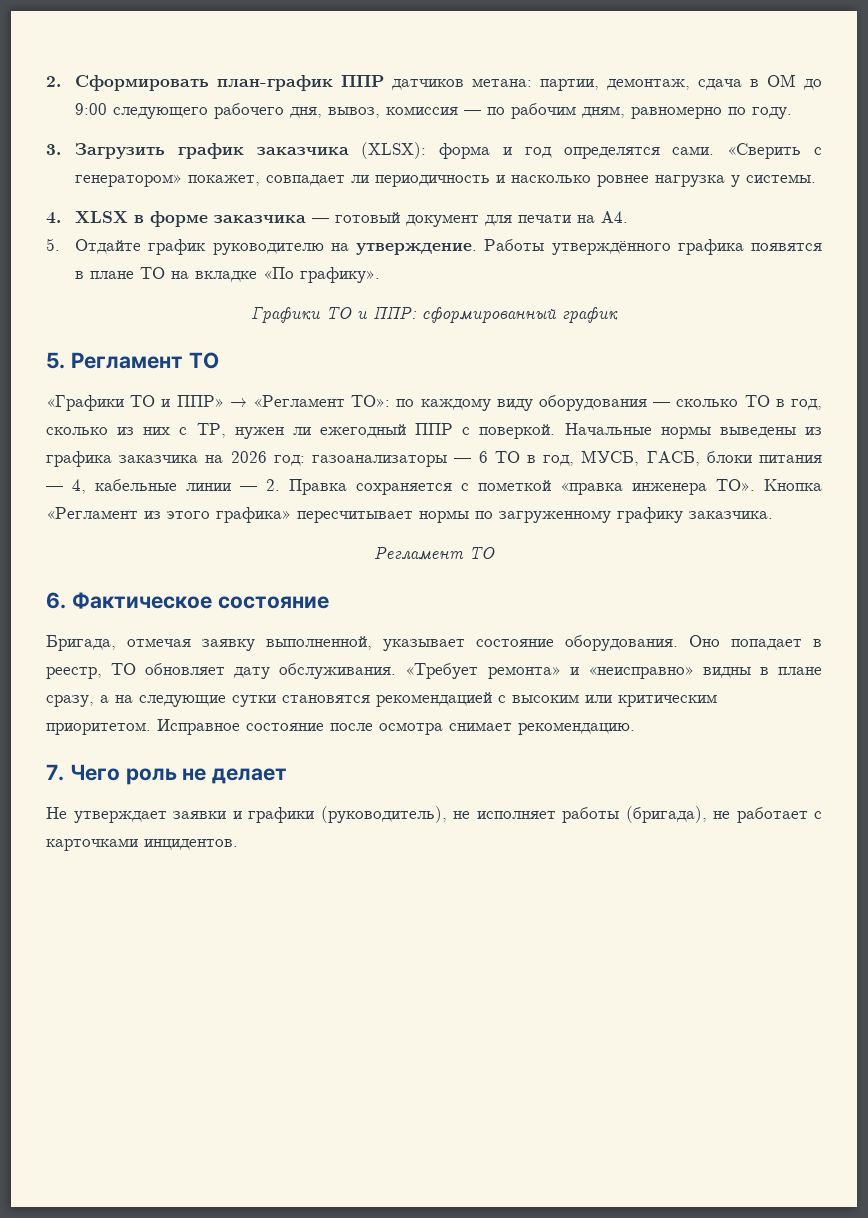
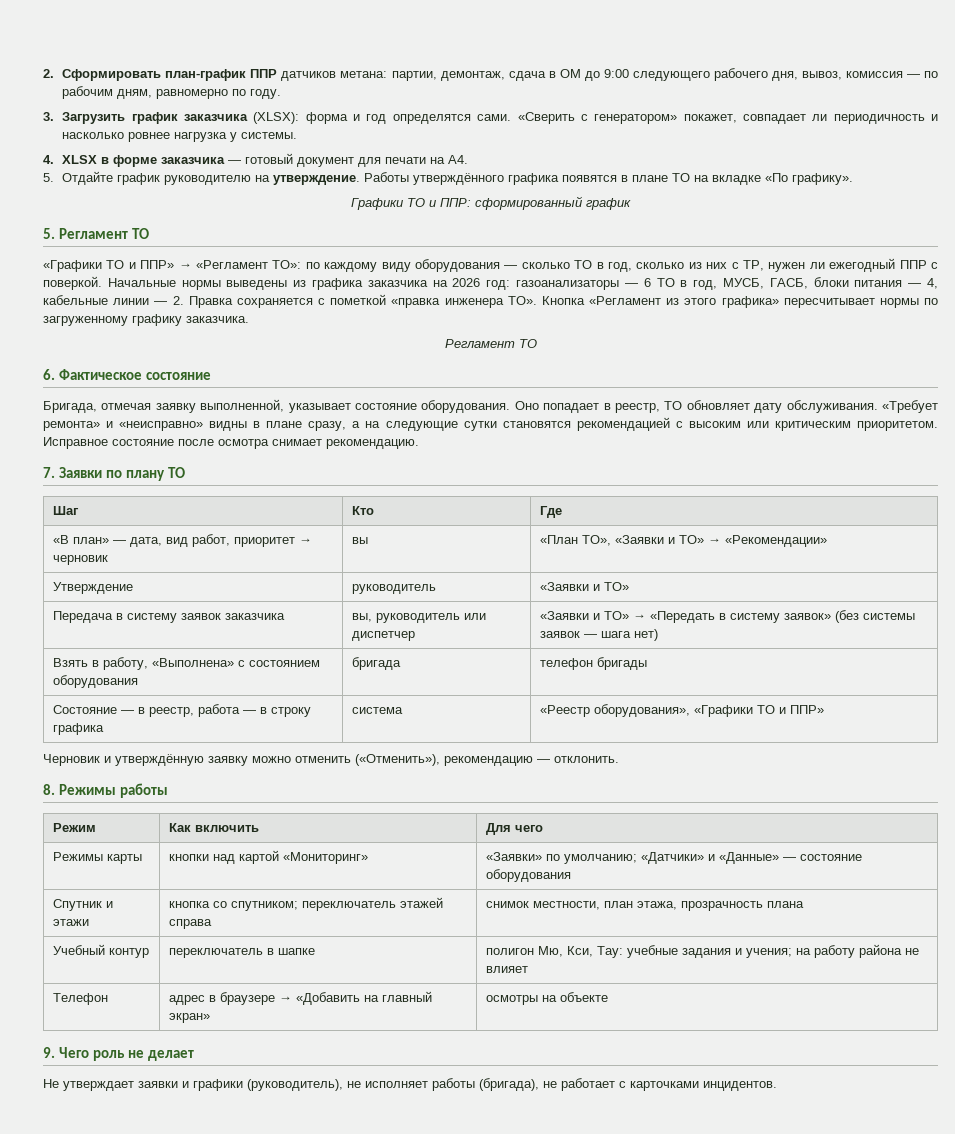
- 7. Чего роль не делает
+ 7. Заявки по плану ТО
+ Шаг | Кто | Где
+ «В план» — дата, вид работ, приоритет → черновик | вы | «План ТО», «Заявки и ТО» → «Рекомендации»
+ Утверждение | руководитель | «Заявки и ТО»
+ Передача в систему заявок заказчика | вы, руководитель или диспетчер | «Заявки и ТО» → «Передать в систему заявок» (без системы заявок — шага нет)
+ Взять в работу, «Выполнена» с состоянием оборудования | бригада | телефон бригады
+ Состояние — в реестр, работа — в строку графика | система | «Реестр оборудования», «Графики ТО и ППР»
+ Черновик и утверждённую заявку можно отменить («Отменить»), рекомендацию — отклонить.
+ 8. Режимы работы
+ Режим | Как включить | Для чего
+ Режимы карты | кнопки над картой «Мониторинг» | «Заявки» по умолчанию; «Датчики» и «Данные» — состояние оборудования
+ Спутник и этажи | кнопка со спутником; переключатель этажей справа | снимок местности, план этажа, прозрачность плана
+ Учебный контур | переключатель в шапке | полигон Мю, Кси, Тау: учебные задания и учения; на работу района не влияет
+ Телефон | адрес в браузере → «Добавить на главный экран» | осмотры на объекте
+ 9. Чего роль не делает

